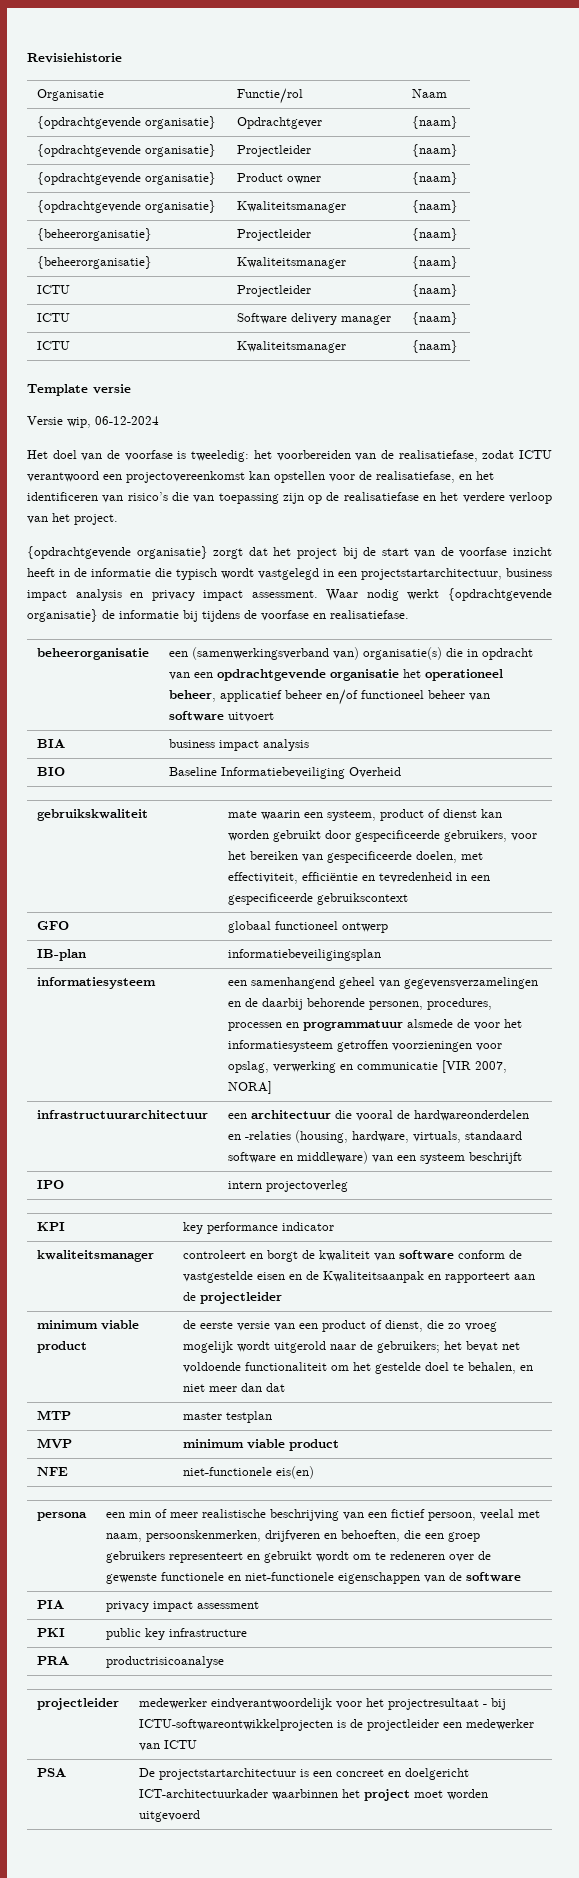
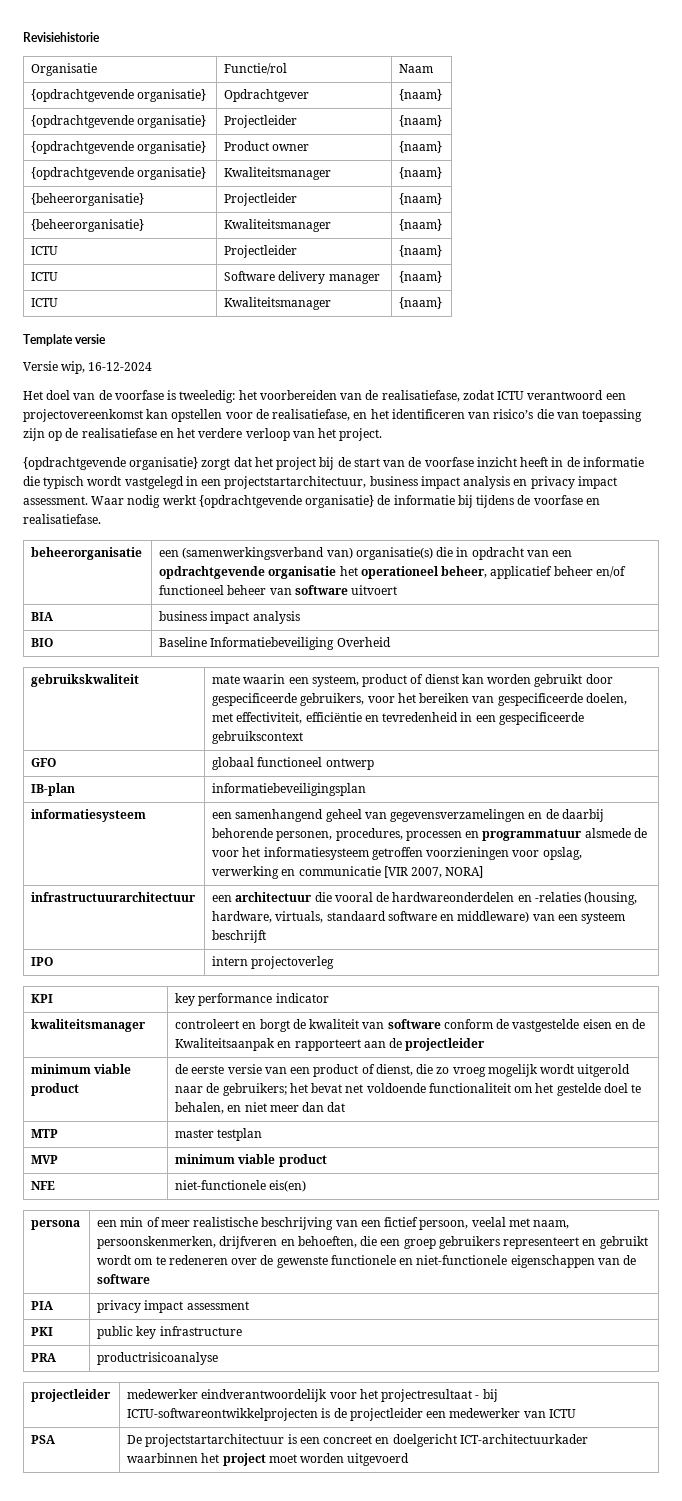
- Versie wip, 06-12-2024
+ Versie wip, 16-12-2024

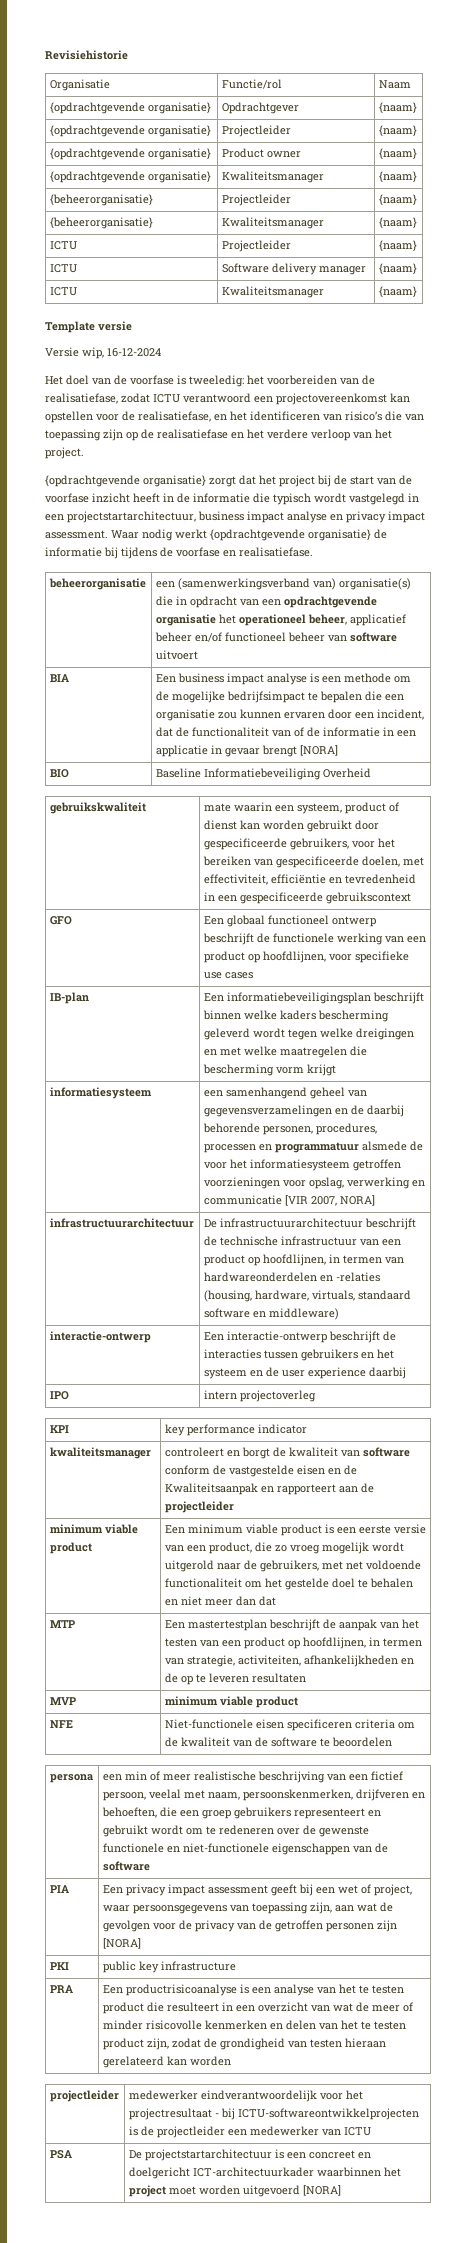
- {opdrachtgevende organisatie} zorgt dat het project bij de start van de voorfase inzicht heeft in de informatie die typisch wordt vastgelegd in een projectstartarchitectuur, business impact analysis en privacy impact assessment.
+ {opdrachtgevende organisatie} zorgt dat het project bij de start van de voorfase inzicht heeft in de informatie die typisch wordt vastgelegd in een projectstartarchitectuur, business impact analyse en privacy impact assessment.
- BIA | business impact analysis
+ BIA | Een business impact analyse is een methode om de mogelijke bedrijfsimpact te bepalen die een organisatie zou kunnen ervaren door een incident, dat de functionaliteit van of de informatie in een applicatie in gevaar brengt [NORA]
- GFO | globaal functioneel ontwerp
+ GFO | Een globaal functioneel ontwerp beschrijft de functionele werking van een product op hoofdlijnen, voor specifieke use cases
- IB-plan | informatiebeveiligingsplan
+ IB-plan | Een informatiebeveiligingsplan beschrijft binnen welke kaders bescherming geleverd wordt tegen welke dreigingen en met welke maatregelen die bescherming vorm krijgt
- infrastructuurarchitectuur | een architectuur die vooral de hardwareonderdelen en -relaties (housing, hardware, virtuals, standaard software en middleware) van een systeem beschrijft
+ infrastructuurarchitectuur | De infrastructuurarchitectuur beschrijft de technische infrastructuur van een product op hoofdlijnen, in termen van hardwareonderdelen en -relaties (housing, hardware, virtuals, standaard software en middleware)
+ interactie-ontwerp | Een interactie-ontwerp beschrijft de interacties tussen gebruikers en het systeem en de user experience daarbij
- minimum viable product | de eerste versie van een product of dienst, die zo vroeg mogelijk wordt uitgerold naar de gebruikers; het bevat net voldoende functionaliteit om het gestelde doel te behalen, en niet meer dan dat
+ minimum viable product | Een minimum viable product is een eerste versie van een product, die zo vroeg mogelijk wordt uitgerold naar de gebruikers, met net voldoende functionaliteit om het gestelde doel te behalen en niet meer dan dat
- MTP | master testplan
+ MTP | Een mastertestplan beschrijft de aanpak van het testen van een product op hoofdlijnen, in termen van strategie, activiteiten, afhankelijkheden en de op te leveren resultaten
- NFE | niet-functionele eis(en)
+ NFE | Niet-functionele eisen specificeren criteria om de kwaliteit van de software te beoordelen
- PIA | privacy impact assessment
+ PIA | Een privacy impact assessment geeft bij een wet of project, waar persoonsgegevens van toepassing zijn, aan wat de gevolgen voor de privacy van de getroffen personen zijn [NORA]
- productrisicoanalyse
+ Een productrisicoanalyse is een analyse van het te testen product die resulteert in een overzicht van wat de meer of minder risicovolle kenmerken en delen van het te testen product zijn, zodat de grondigheid van testen hieraan gerelateerd kan worden
- PSA | De projectstartarchitectuur is een concreet en doelgericht ICT-architectuurkader waarbinnen het project moet worden uitgevoerd
+ PSA | De projectstartarchitectuur is een concreet en doelgericht ICT-architectuurkader waarbinnen het project moet worden uitgevoerd [NORA]

